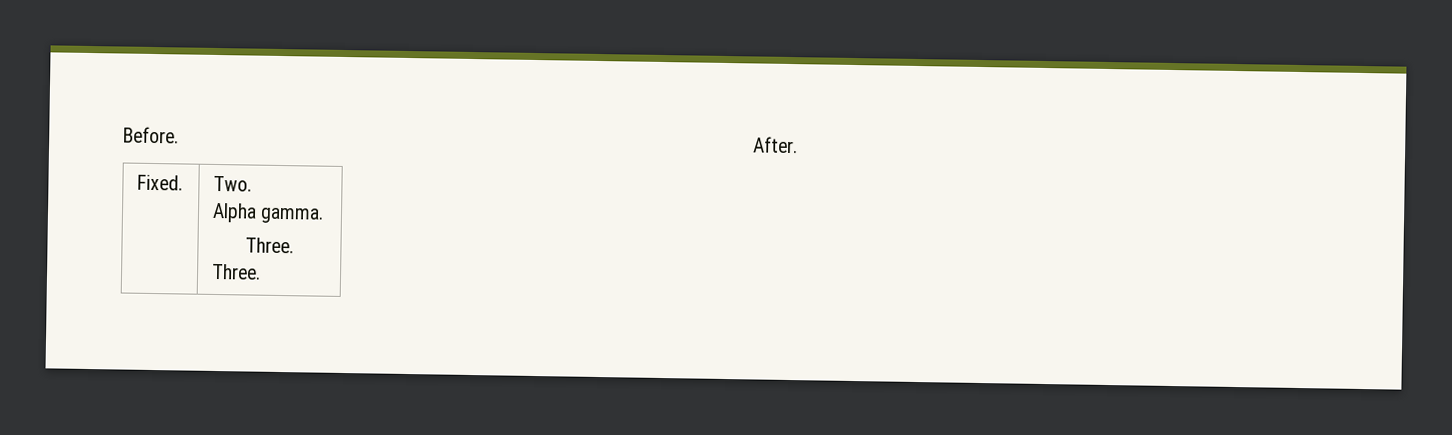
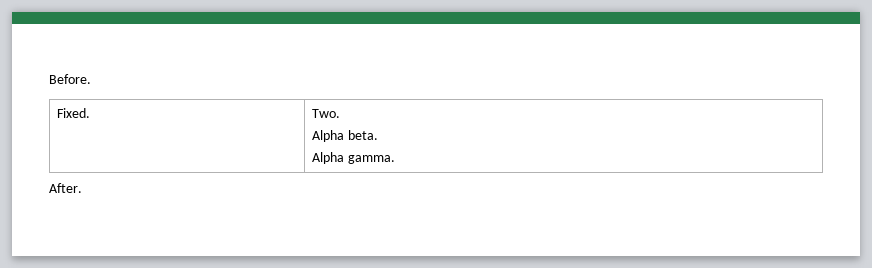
  Fixed. | Two.
+ Alpha beta.
  Alpha gamma.
- Three.
- Three.

